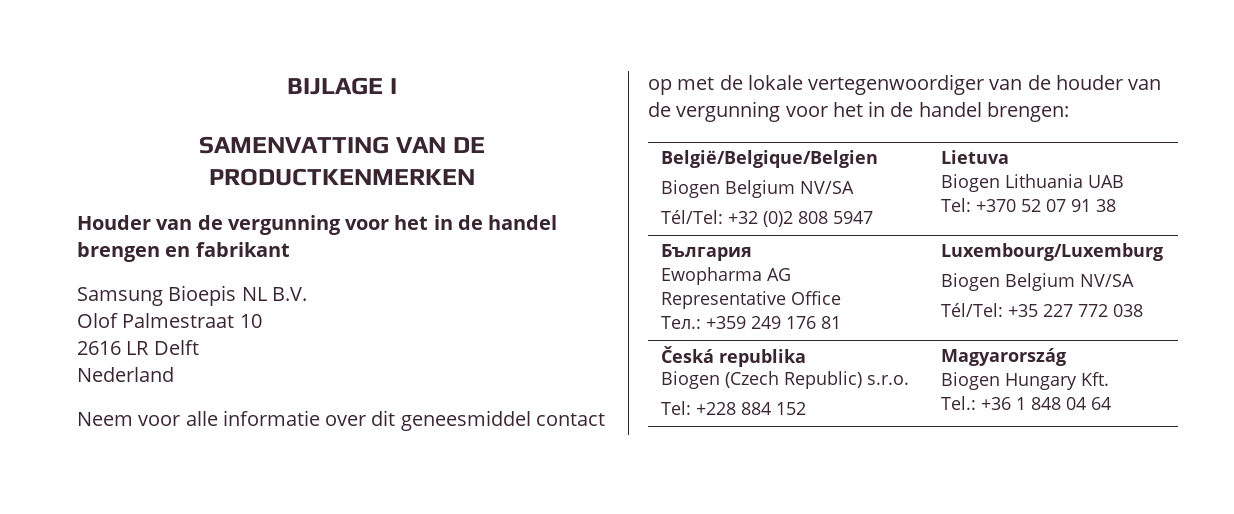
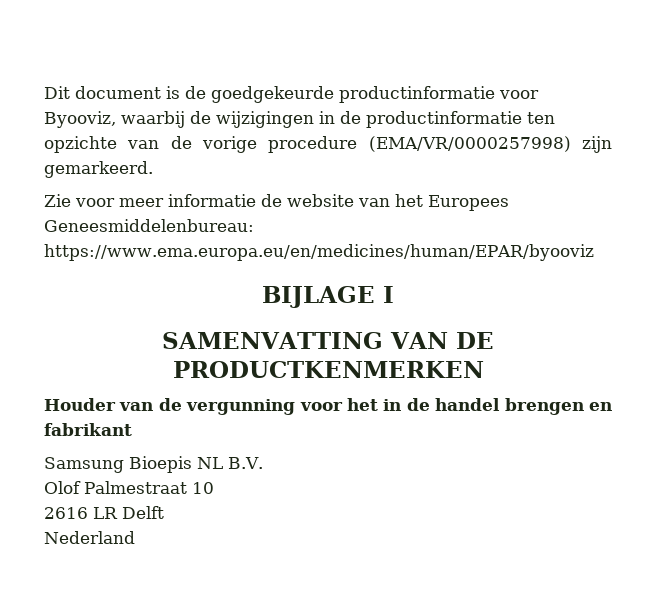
+ Dit document is de goedgekeurde productinformatie voor Byooviz, waarbij de wijzigingen in de productinformatie ten opzichte van de vorige procedure (EMA/VR/0000257998) zijn gemarkeerd.
+ Zie voor meer informatie de website van het Europees Geneesmiddelenbureau: https://www.ema.europa.eu/en/medicines/human/EPAR/byooviz
- Neem voor alle informatie over dit geneesmiddel contact op met de lokale vertegenwoordiger van de houder van de vergunning voor het in de handel brengen:
- België/Belgique/Belgien
- Biogen Belgium NV/SA
- Tél/Tel: +32 (0)2 808 5947 | Lietuva
- Biogen Lithuania UAB
- Tel: +370 52 07 91 38
- България
- Ewopharma AG Representative Office
- Teл.: +359 249 176 81 | Luxembourg/Luxemburg
- Biogen Belgium NV/SA
- Tél/Tel: +35 227 772 038
- Česká republika
- Biogen (Czech Republic) s.r.o.
- Tel: +228 884 152 | Magyarország
- Biogen Hungary Kft.
- Tel.: +36 1 848 04 64

